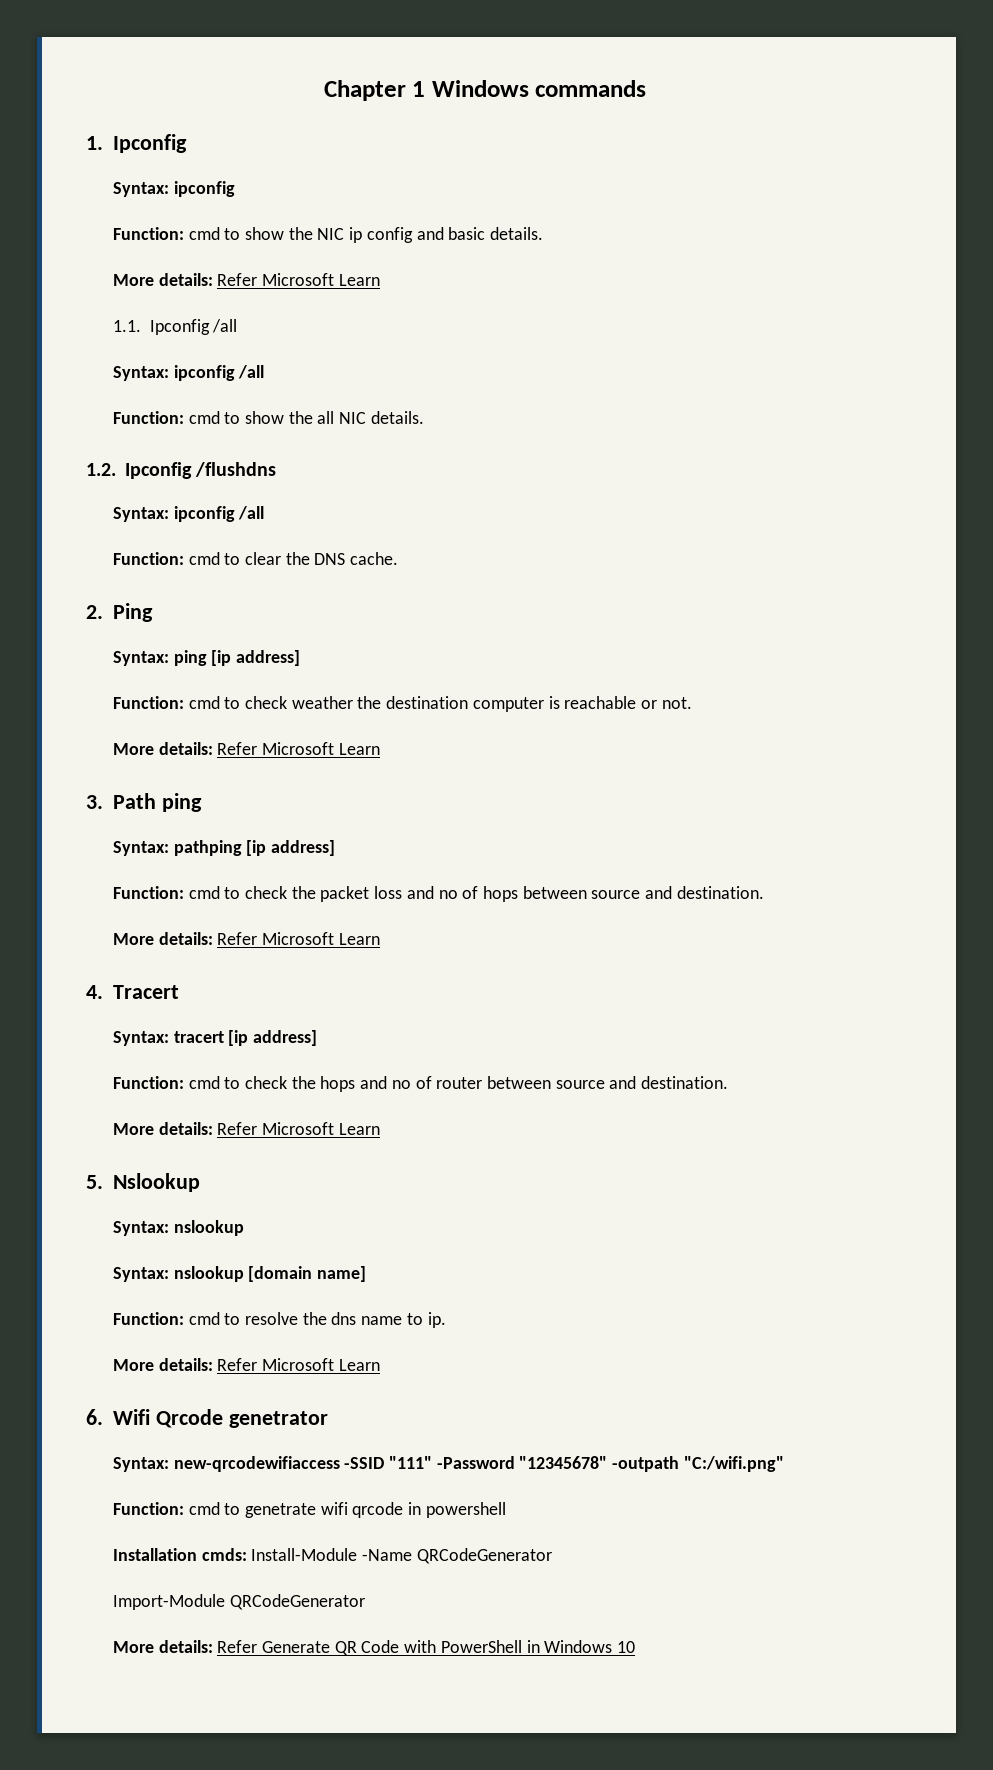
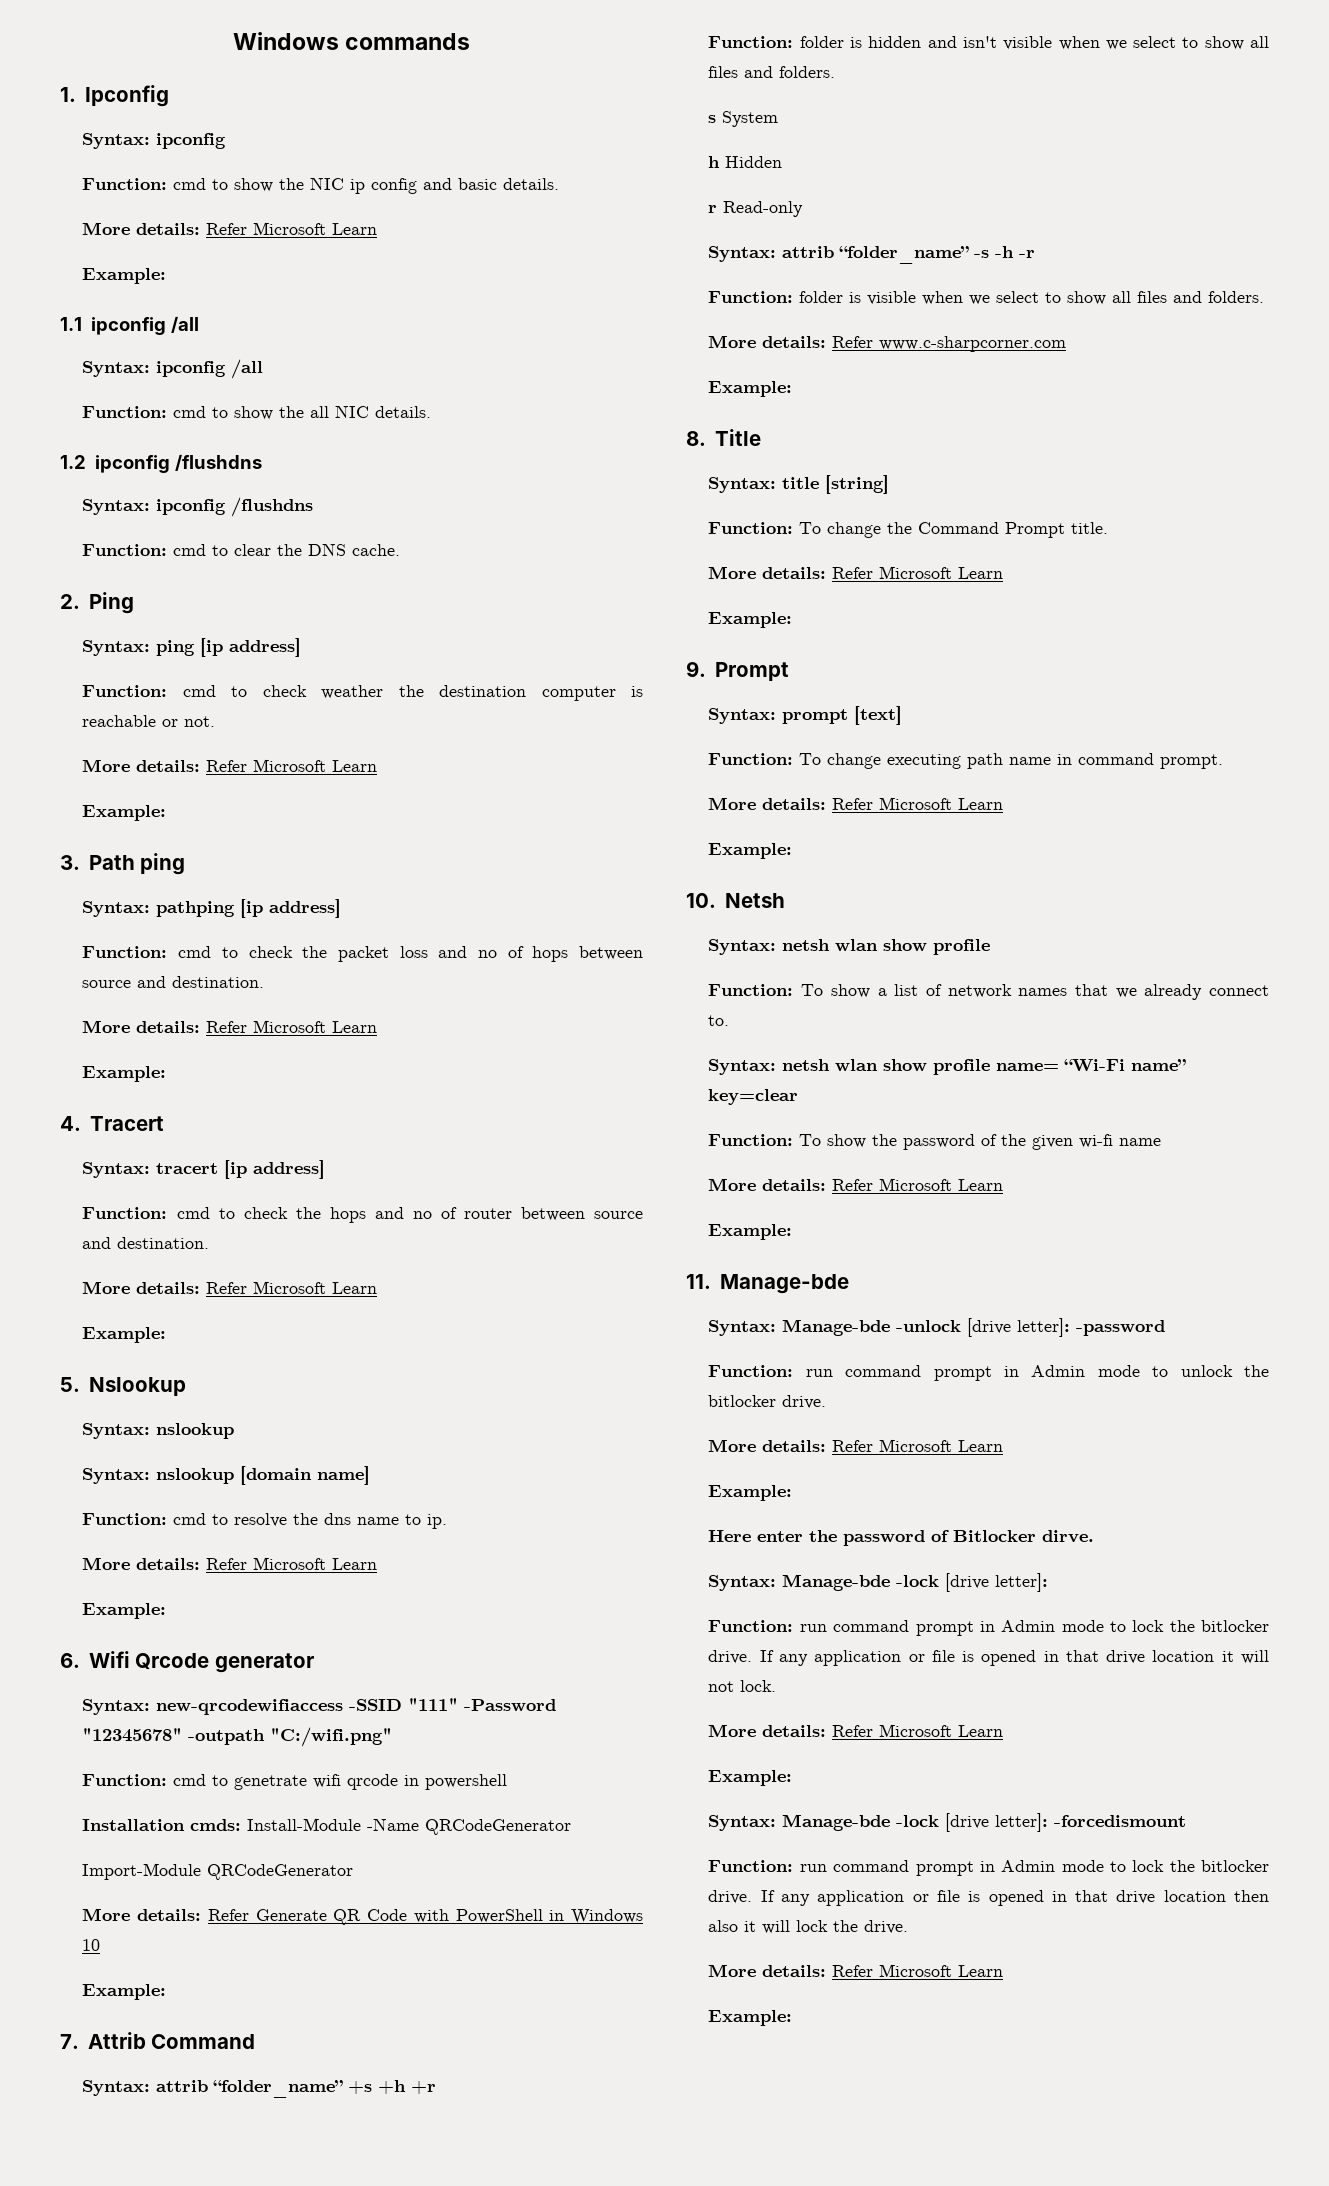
- Chapter 1 Windows commands
+ Windows commands
  Function: cmd to show the NIC ip config and basic details.
  More details: Refer Microsoft Learn
- 1.1. Ipconfig /all
+ Example:
+ 1.1 ipconfig /all
- 1.2. Ipconfig /flushdns
- Syntax: ipconfig /all
+ 1.2 ipconfig /flushdns
+ Syntax: ipconfig /flushdns
  Function: cmd to check weather the destination computer is reachable or not.
  More details: Refer Microsoft Learn
+ Example:
  Function: cmd to check the packet loss and no of hops between source and destination.
  More details: Refer Microsoft Learn
+ Example:
  Function: cmd to check the hops and no of router between source and destination.
  More details: Refer Microsoft Learn
+ Example:
  Function: cmd to resolve the dns name to ip.
  More details: Refer Microsoft Learn
+ Example:
- 6. Wifi Qrcode genetrator
+ 6. Wifi Qrcode generator
  More details: Refer Generate QR Code with PowerShell in Windows 10
+ Example:
+ 7. Attrib Command
+ Syntax: attrib “folder_name” +s +h +r
+ Function: folder is hidden and isn't visible when we select to show all files and folders.
+ s System
+ h Hidden
+ r Read-only
+ Syntax: attrib “folder_name” -s -h -r
+ Function: folder is visible when we select to show all files and folders.
+ More details: Refer www.c-sharpcorner.com
+ Example:
+ 8. Title
+ Syntax: title [string]
+ Function: To change the Command Prompt title.
+ More details: Refer Microsoft Learn
+ Example:
+ 9. Prompt
+ Syntax: prompt [text]
+ Function: To change executing path name in command prompt.
+ More details: Refer Microsoft Learn
+ Example:
+ 10. Netsh
+ Syntax: netsh wlan show profile
+ Function: To show a list of network names that we already connect to.
+ Syntax: netsh wlan show profile name= “Wi-Fi name” key=clear
+ Function: To show the password of the given wi-fi name
+ More details: Refer Microsoft Learn
+ Example:
+ 11. Manage-bde
+ Syntax: Manage-bde -unlock [drive letter]: -password
+ Function: run command prompt in Admin mode to unlock the bitlocker drive.
+ More details: Refer Microsoft Learn
+ Example:
+ Here enter the password of Bitlocker dirve.
+ Syntax: Manage-bde -lock [drive letter]:
+ Function: run command prompt in Admin mode to lock the bitlocker drive. If any application or file is opened in that drive location it will not lock.
+ More details: Refer Microsoft Learn
+ Example:
+ Syntax: Manage-bde -lock [drive letter]: -forcedismount
+ Function: run command prompt in Admin mode to lock the bitlocker drive. If any application or file is opened in that drive location then also it will lock the drive.
+ More details: Refer Microsoft Learn
+ Example:

